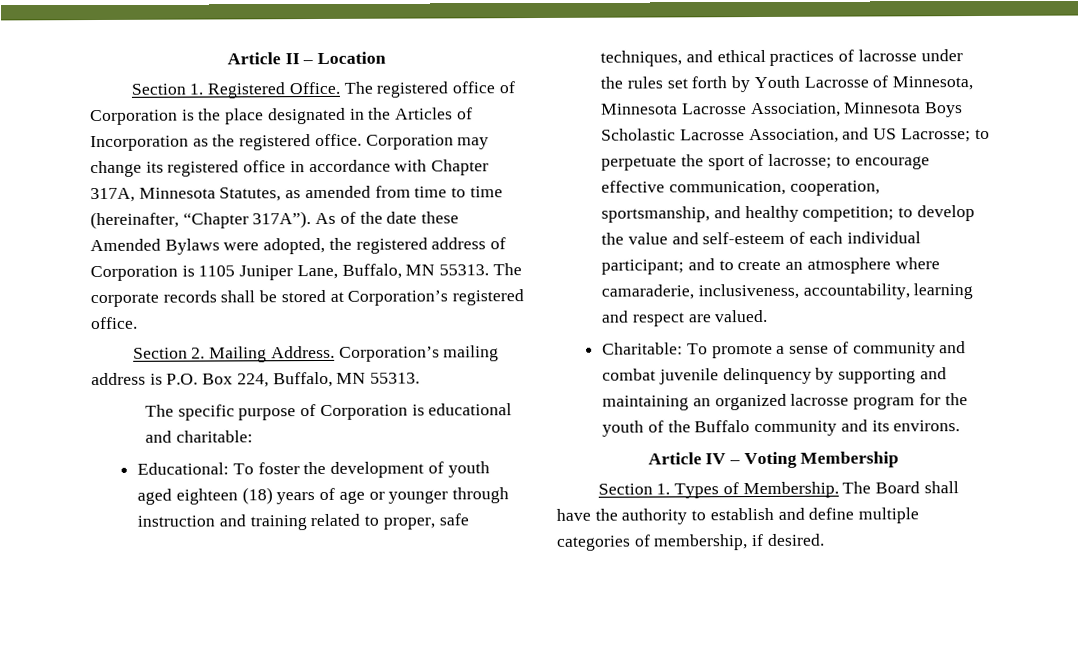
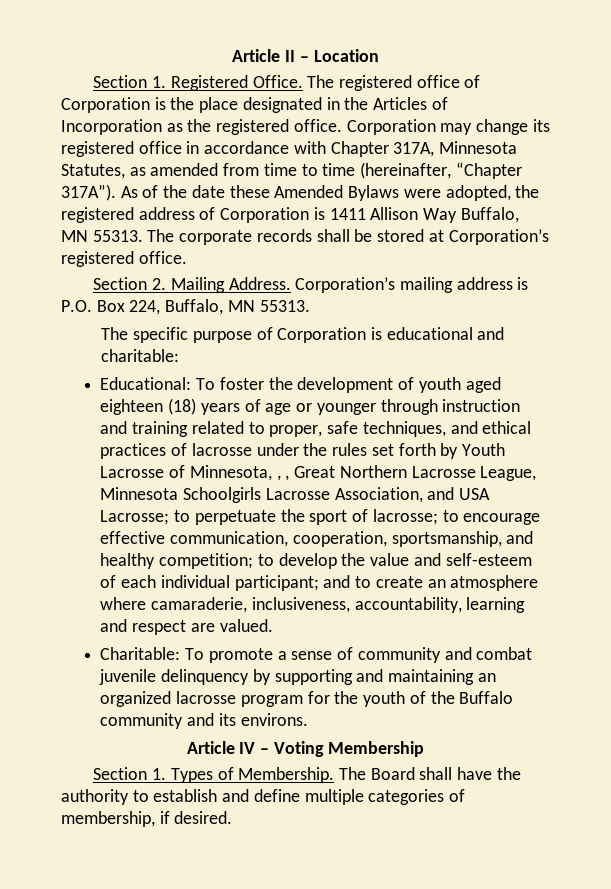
- As of the date these Amended Bylaws were adopted, the registered address of Corporation is 1105 Juniper Lane, Buffalo, MN 55313.
+ As of the date these Amended Bylaws were adopted, the registered address of Corporation is 1411 Allison Way Buffalo, MN 55313.
- To foster the development of youth aged eighteen (18) years of age or younger through instruction and training related to proper, safe techniques, and ethical practices of lacrosse under the rules set forth by Youth Lacrosse of Minnesota, Minnesota Lacrosse Association, Minnesota Boys Scholastic Lacrosse Association, and US Lacrosse;
+ To foster the development of youth aged eighteen (18) years of age or younger through instruction and training related to proper, safe techniques, and ethical practices of lacrosse under the rules set forth by Youth Lacrosse of Minnesota, , , Great Northern Lacrosse League, Minnesota Schoolgirls Lacrosse Association, and USA Lacrosse;

